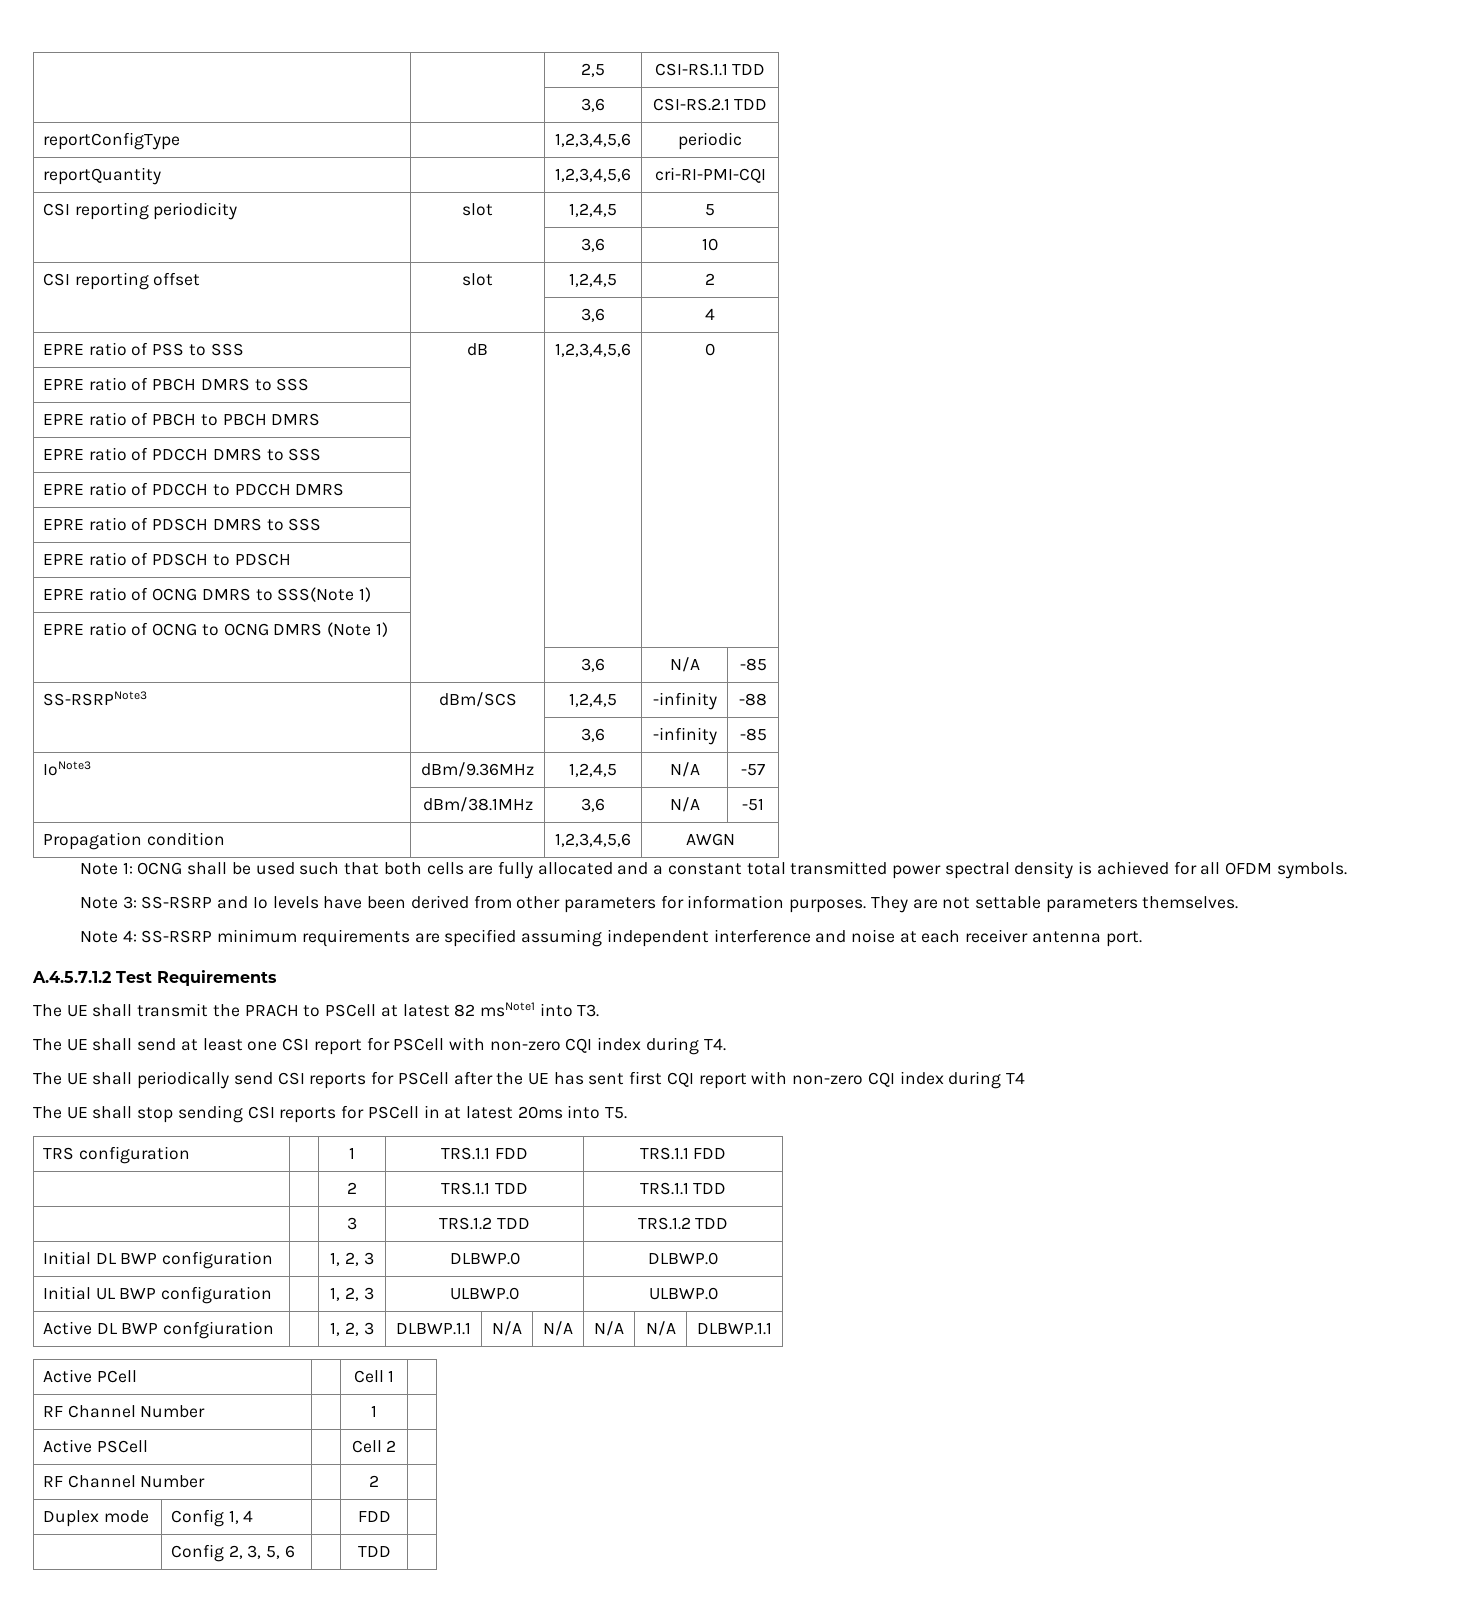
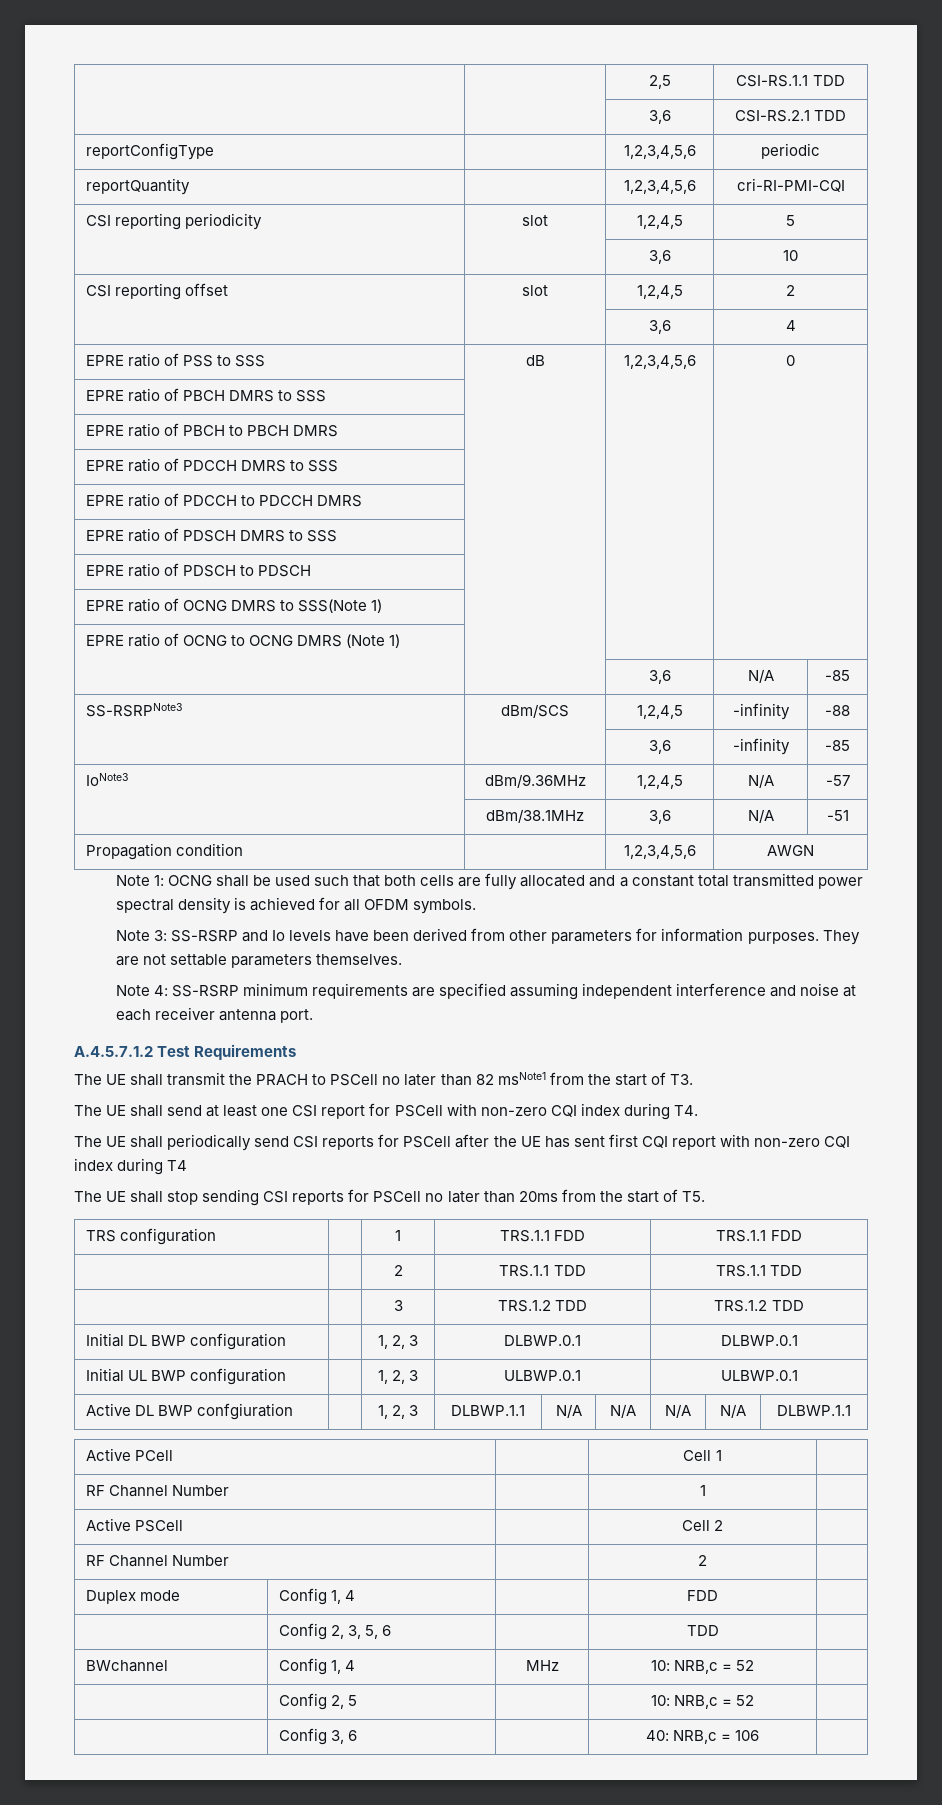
- The UE shall transmit the PRACH to PSCell at latest 82 msNote1 into T3.
+ The UE shall transmit the PRACH to PSCell no later than 82 msNote1 from the start of T3.
- The UE shall stop sending CSI reports for PSCell in at latest 20ms into T5.
+ The UE shall stop sending CSI reports for PSCell no later than 20ms from the start of T5.
- Initial DL BWP configuration | | 1, 2, 3 | DLBWP.0 | DLBWP.0
+ Initial DL BWP configuration | | 1, 2, 3 | DLBWP.0.1 | DLBWP.0.1
- Initial UL BWP configuration | | 1, 2, 3 | ULBWP.0 | ULBWP.0
+ Initial UL BWP configuration | | 1, 2, 3 | ULBWP.0.1 | ULBWP.0.1
+ BWchannel | Config 1, 4 | MHz | 10: NRB,c = 52 |
+ | Config 2, 5 | | 10: NRB,c = 52 |
+ | Config 3, 6 | | 40: NRB,c = 106 |

